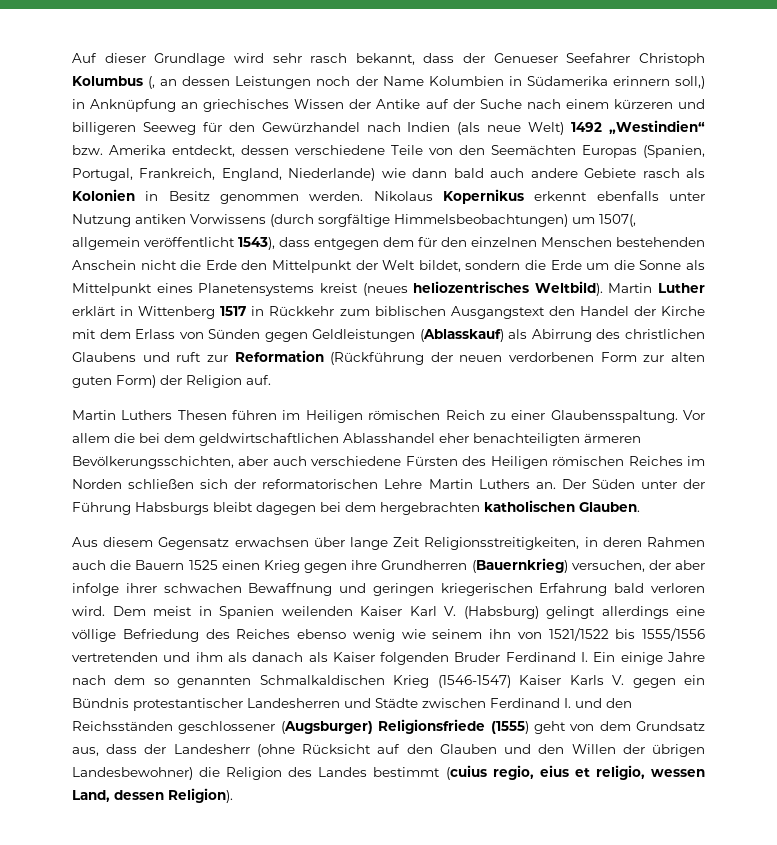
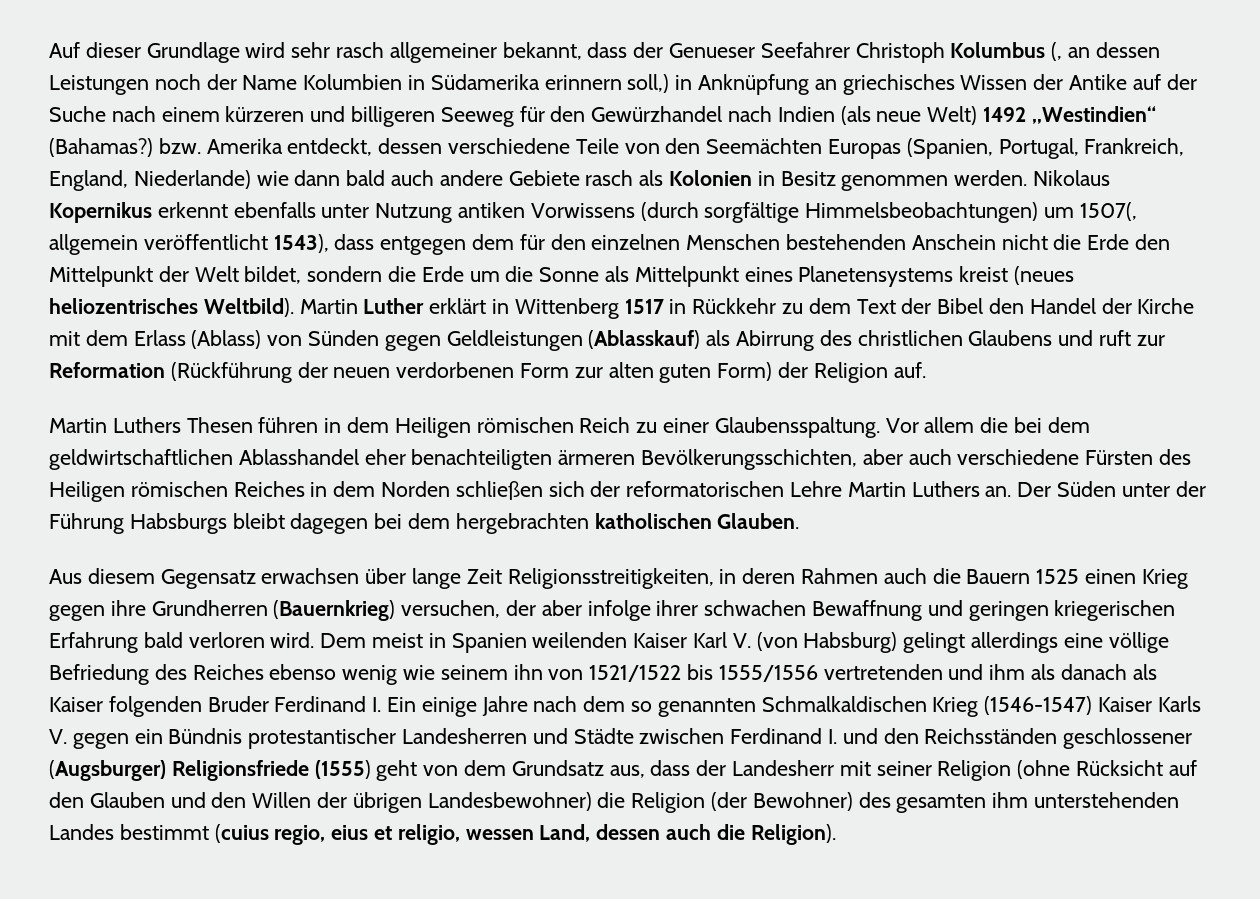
- Auf dieser Grundlage wird sehr rasch bekannt, dass der Genueser Seefahrer Christoph Kolumbus (, an dessen Leistungen noch der Name Kolumbien in Südamerika erinnern soll,) in Anknüpfung an griechisches Wissen der Antike auf der Suche nach einem kürzeren und billigeren Seeweg für den Gewürzhandel nach Indien (als neue Welt) 1492 „Westindien“ bzw. Amerika entdeckt, dessen verschiedene Teile von den Seemächten Europas (Spanien, Portugal, Frankreich, England, Niederlande) wie dann bald auch andere Gebiete rasch als Kolonien in Besitz genommen werden.
+ Auf dieser Grundlage wird sehr rasch allgemeiner bekannt, dass der Genueser Seefahrer Christoph Kolumbus (, an dessen Leistungen noch der Name Kolumbien in Südamerika erinnern soll,) in Anknüpfung an griechisches Wissen der Antike auf der Suche nach einem kürzeren und billigeren Seeweg für den Gewürzhandel nach Indien (als neue Welt) 1492 „Westindien“ (Bahamas?) bzw. Amerika entdeckt, dessen verschiedene Teile von den Seemächten Europas (Spanien, Portugal, Frankreich, England, Niederlande) wie dann bald auch andere Gebiete rasch als Kolonien in Besitz genommen werden.
- Martin Luther erklärt in Wittenberg 1517 in Rückkehr zum biblischen Ausgangstext den Handel der Kirche mit dem Erlass von Sünden gegen Geldleistungen (Ablasskauf) als Abirrung des christlichen Glaubens und ruft zur Reformation (Rückführung der neuen verdorbenen Form zur alten guten Form) der Religion auf.
+ Martin Luther erklärt in Wittenberg 1517 in Rückkehr zu dem Text der Bibel den Handel der Kirche mit dem Erlass (Ablass) von Sünden gegen Geldleistungen (Ablasskauf) als Abirrung des christlichen Glaubens und ruft zur Reformation (Rückführung der neuen verdorbenen Form zur alten guten Form) der Religion auf.
- Martin Luthers Thesen führen im Heiligen römischen Reich zu einer Glaubensspaltung.
+ Martin Luthers Thesen führen in dem Heiligen römischen Reich zu einer Glaubensspaltung.
- Vor allem die bei dem geldwirtschaftlichen Ablasshandel eher benachteiligten ärmeren Bevölkerungsschichten, aber auch verschiedene Fürsten des Heiligen römischen Reiches im Norden schließen sich der reformatorischen Lehre Martin Luthers an.
+ Vor allem die bei dem geldwirtschaftlichen Ablasshandel eher benachteiligten ärmeren Bevölkerungsschichten, aber auch verschiedene Fürsten des Heiligen römischen Reiches in dem Norden schließen sich der reformatorischen Lehre Martin Luthers an.
- Dem meist in Spanien weilenden Kaiser Karl V. (Habsburg) gelingt allerdings eine völlige Befriedung des Reiches ebenso wenig wie seinem ihn von 1521/1522 bis 1555/1556 vertretenden und ihm als danach als Kaiser folgenden Bruder Ferdinand I. Ein einige Jahre nach dem so genannten Schmalkaldischen Krieg (1546-1547) Kaiser Karls V. gegen ein Bündnis protestantischer Landesherren und Städte zwischen Ferdinand I. und den Reichsständen geschlossener (Augsburger) Religionsfriede (1555) geht von dem Grundsatz aus, dass der Landesherr (ohne Rücksicht auf den Glauben und den Willen der übrigen Landesbewohner) die Religion des Landes bestimmt (cuius regio, eius et religio, wessen Land, dessen Religion).
+ Dem meist in Spanien weilenden Kaiser Karl V. (von Habsburg) gelingt allerdings eine völlige Befriedung des Reiches ebenso wenig wie seinem ihn von 1521/1522 bis 1555/1556 vertretenden und ihm als danach als Kaiser folgenden Bruder Ferdinand I. Ein einige Jahre nach dem so genannten Schmalkaldischen Krieg (1546-1547) Kaiser Karls V. gegen ein Bündnis protestantischer Landesherren und Städte zwischen Ferdinand I. und den Reichsständen geschlossener (Augsburger) Religionsfriede (1555) geht von dem Grundsatz aus, dass der Landesherr mit seiner Religion (ohne Rücksicht auf den Glauben und den Willen der übrigen Landesbewohner) die Religion (der Bewohner) des gesamten ihm unterstehenden Landes bestimmt (cuius regio, eius et religio, wessen Land, dessen auch die Religion).

